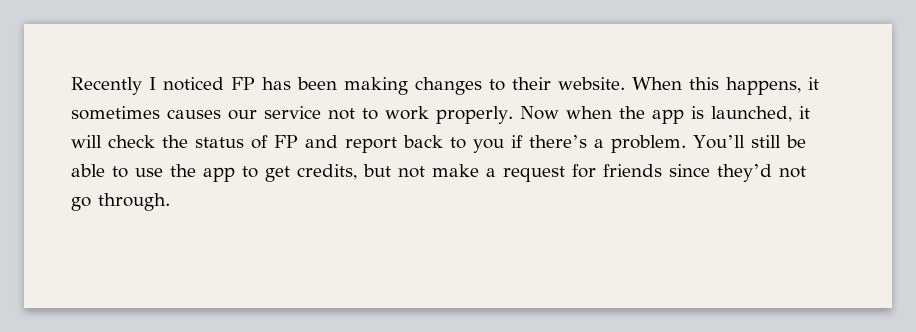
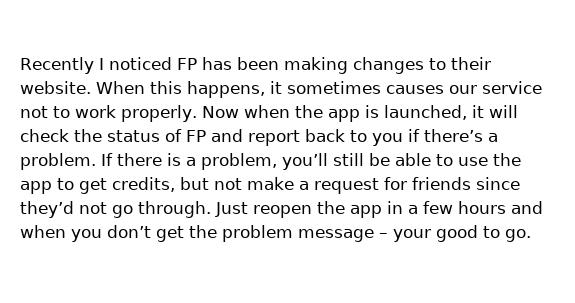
- You’ll still be able to use the app to get credits, but not make a request for friends since they’d not go through.
+ If there is a problem, you’ll still be able to use the app to get credits, but not make a request for friends since they’d not go through.
+ Just reopen the app in a few hours and when you don’t get the problem message – your good to go.

